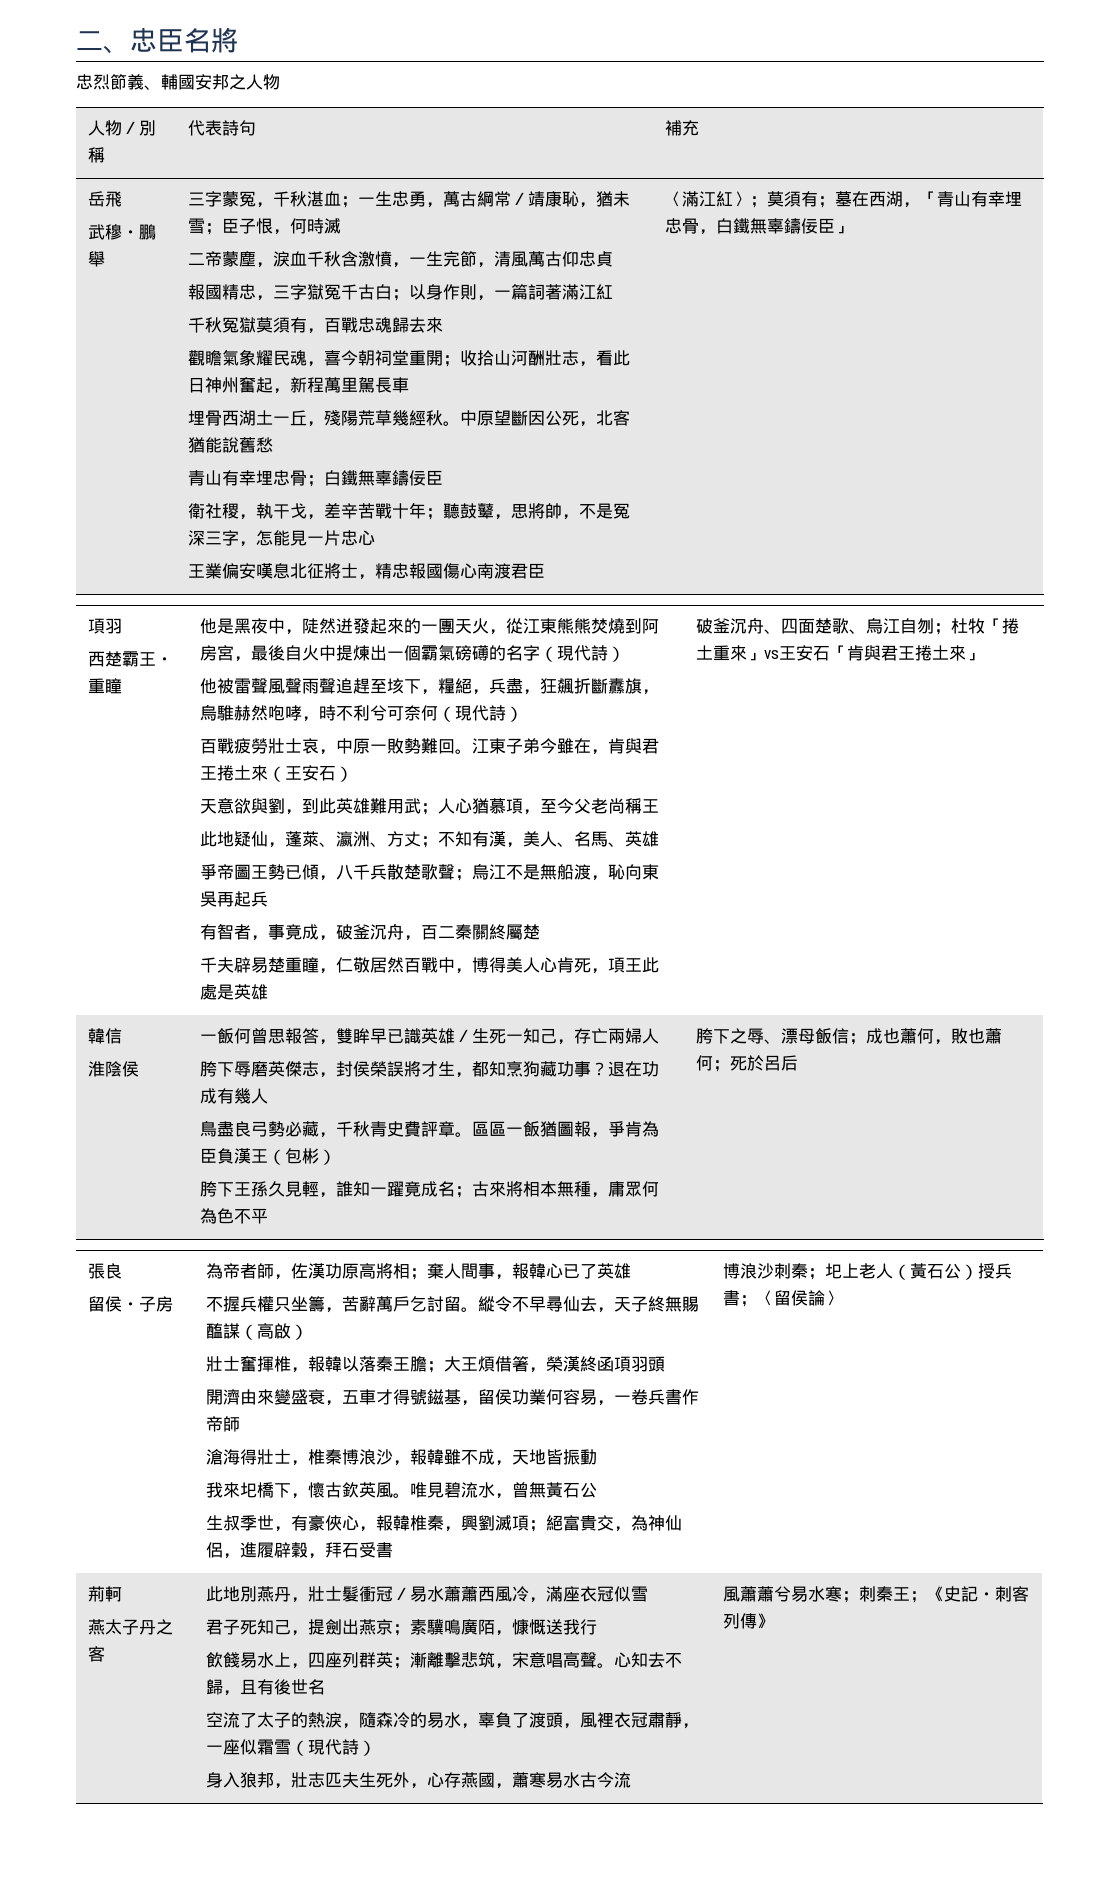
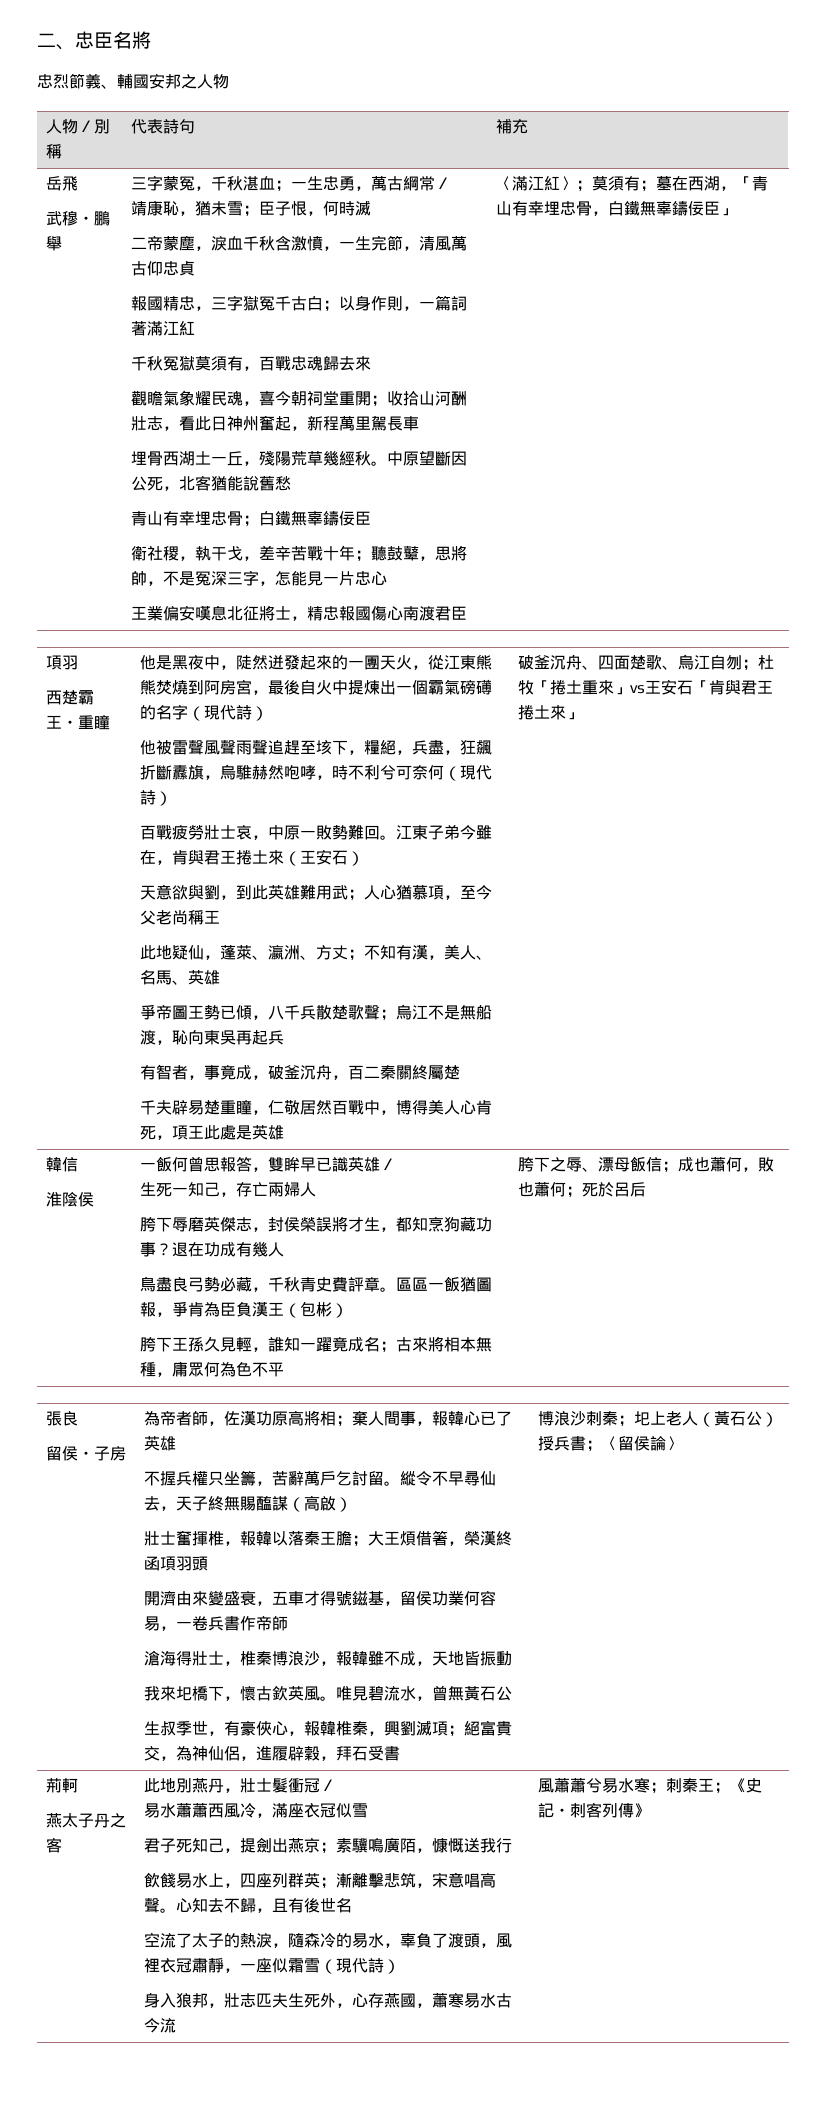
- 三字蒙冤，千秋湛血；一生忠勇，萬古綱常／靖康恥，猶未雪；臣子恨，何時滅
+ 三字蒙冤，千秋湛血；一生忠勇，萬古綱常／
+ 靖康恥，猶未雪；臣子恨，何時滅
- 一飯何曾思報答，雙眸早已識英雄／生死一知己，存亡兩婦人
+ 一飯何曾思報答，雙眸早已識英雄／
+ 生死一知己，存亡兩婦人
- 此地別燕丹，壯士髮衝冠／易水蕭蕭西風冷，滿座衣冠似雪
+ 此地別燕丹，壯士髮衝冠／
+ 易水蕭蕭西風冷，滿座衣冠似雪

